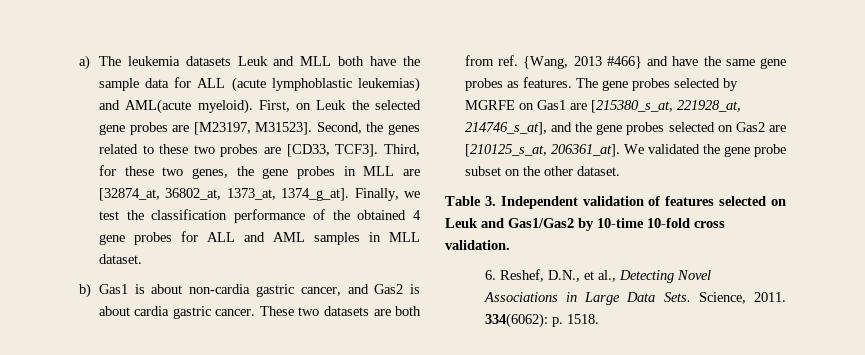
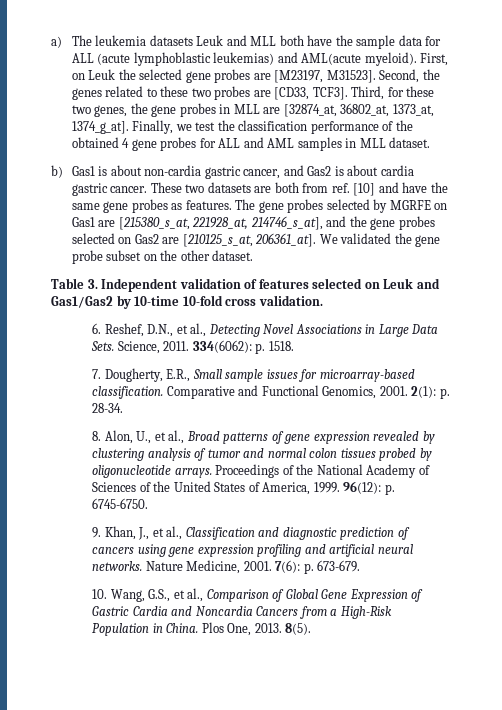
- These two datasets are both from ref. {Wang, 2013 #466} and have the same gene probes as features.
+ These two datasets are both from ref. [10] and have the same gene probes as features.
+ 7. Dougherty, E.R., Small sample issues for microarray-based classification. Comparative and Functional Genomics, 2001. 2(1): p. 28-34.
+ 8. Alon, U., et al., Broad patterns of gene expression revealed by clustering analysis of tumor and normal colon tissues probed by oligonucleotide arrays. Proceedings of the National Academy of Sciences of the United States of America, 1999. 96(12): p. 6745-6750.
+ 9. Khan, J., et al., Classification and diagnostic prediction of cancers using gene expression profiling and artificial neural networks. Nature Medicine, 2001. 7(6): p. 673-679.
+ 10. Wang, G.S., et al., Comparison of Global Gene Expression of Gastric Cardia and Noncardia Cancers from a High-Risk Population in China. Plos One, 2013. 8(5).

